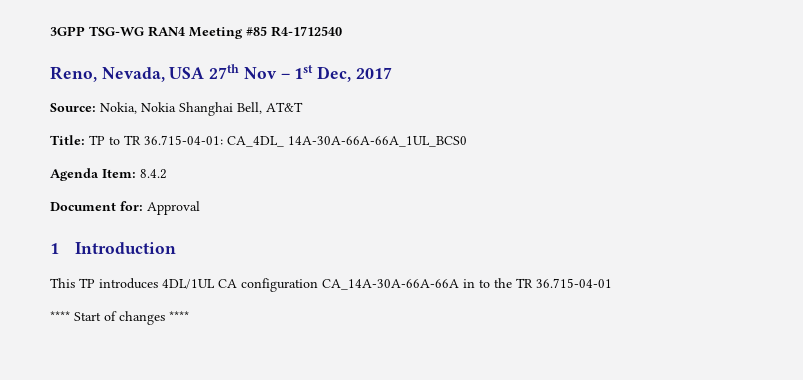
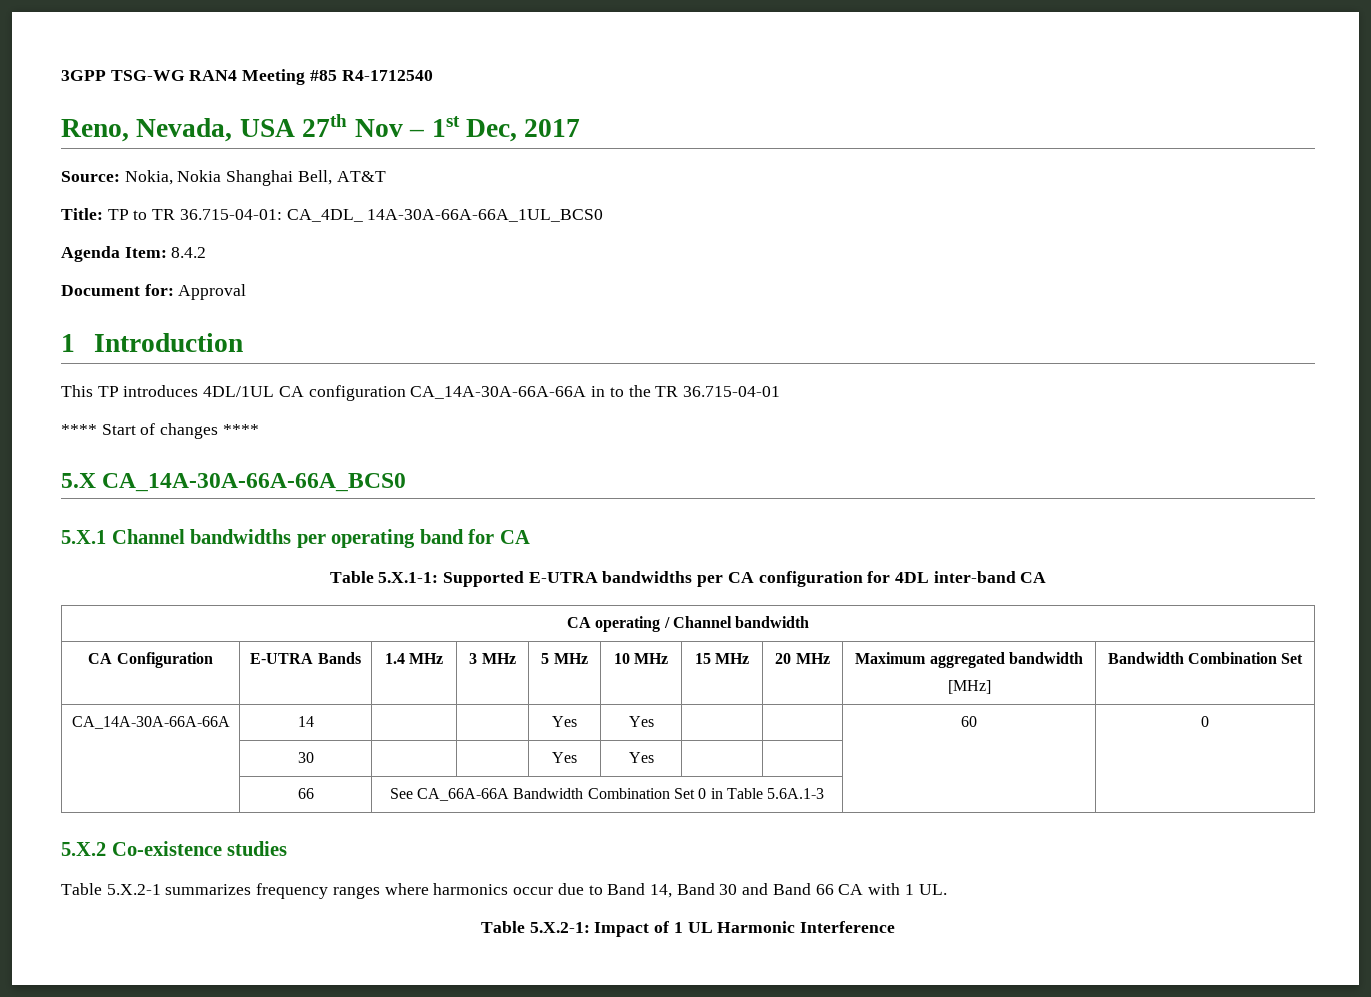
+ 5.X CA_14A-30A-66A-66A_BCS0
+ 5.X.1 Channel bandwidths per operating band for CA
+ Table 5.X.1-1: Supported E-UTRA bandwidths per CA configuration for 4DL inter-band CA
+ CA operating / Channel bandwidth
+ CA Configuration | E-UTRA Bands | 1.4 MHz | 3 MHz | 5 MHz | 10 MHz | 15 MHz | 20 MHz | Maximum aggregated bandwidth
+ [MHz] | Bandwidth Combination Set
+ CA_14A-30A-66A-66A | 14 | | | Yes | Yes | | | 60 | 0
+ | 30 | | | Yes | Yes | | | |
+ | 66 | See CA_66A-66A Bandwidth Combination Set 0 in Table 5.6A.1-3 | |
+ 5.X.2 Co-existence studies
+ Table 5.X.2-1 summarizes frequency ranges where harmonics occur due to Band 14, Band 30 and Band 66 CA with 1 UL.
+ Table 5.X.2-1: Impact of 1 UL Harmonic Interference

